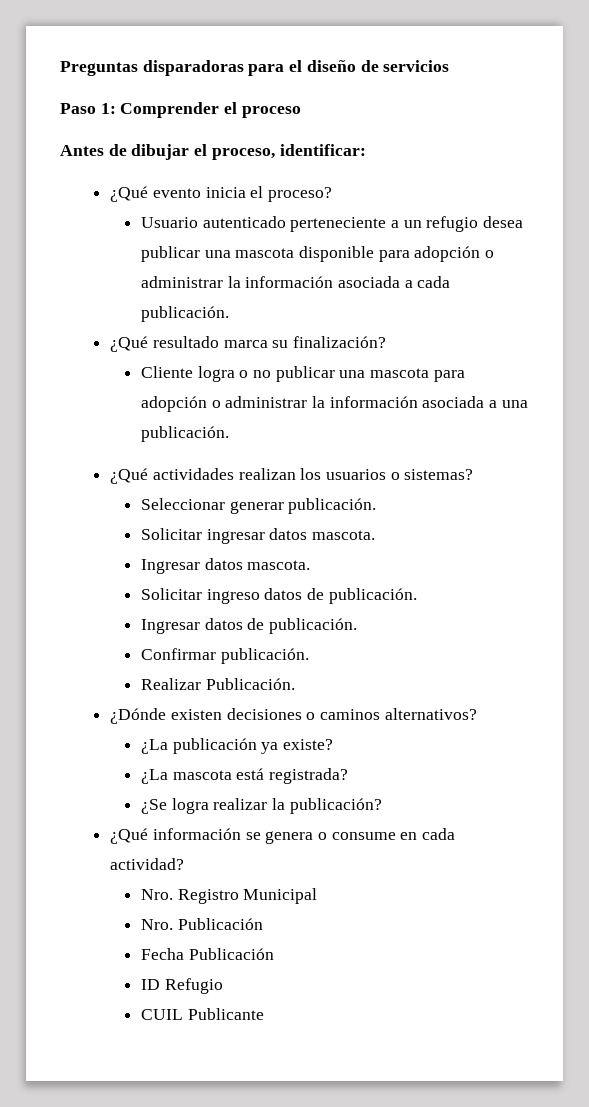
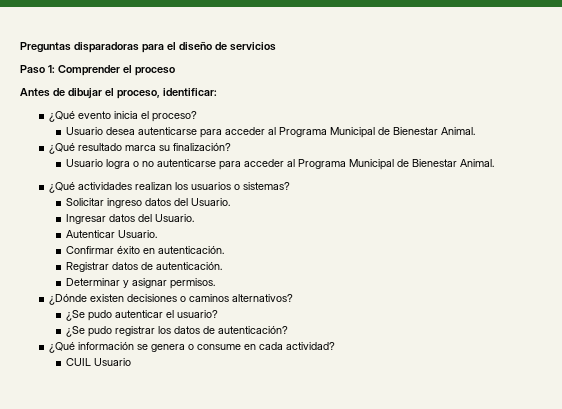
- Usuario autenticado perteneciente a un refugio desea publicar una mascota disponible para adopción o administrar la información asociada a cada publicación.
+ Usuario desea autenticarse para acceder al Programa Municipal de Bienestar Animal.
- Cliente logra o no publicar una mascota para adopción o administrar la información asociada a una publicación.
+ Usuario logra o no autenticarse para acceder al Programa Municipal de Bienestar Animal.
- Seleccionar generar publicación.
- Solicitar ingresar datos mascota.
- Ingresar datos mascota.
- Solicitar ingreso datos de publicación.
- Ingresar datos de publicación.
- Confirmar publicación.
- Realizar Publicación.
+ Solicitar ingreso datos del Usuario.
+ Ingresar datos del Usuario.
+ Autenticar Usuario.
+ Confirmar éxito en autenticación.
+ Registrar datos de autenticación.
+ Determinar y asignar permisos.
- ¿La publicación ya existe?
- ¿La mascota está registrada?
- ¿Se logra realizar la publicación?
+ ¿Se pudo autenticar el usuario?
+ ¿Se pudo registrar los datos de autenticación?
- Nro. Registro Municipal
- Nro. Publicación
- Fecha Publicación
- ID Refugio
- CUIL Publicante
+ CUIL Usuario

